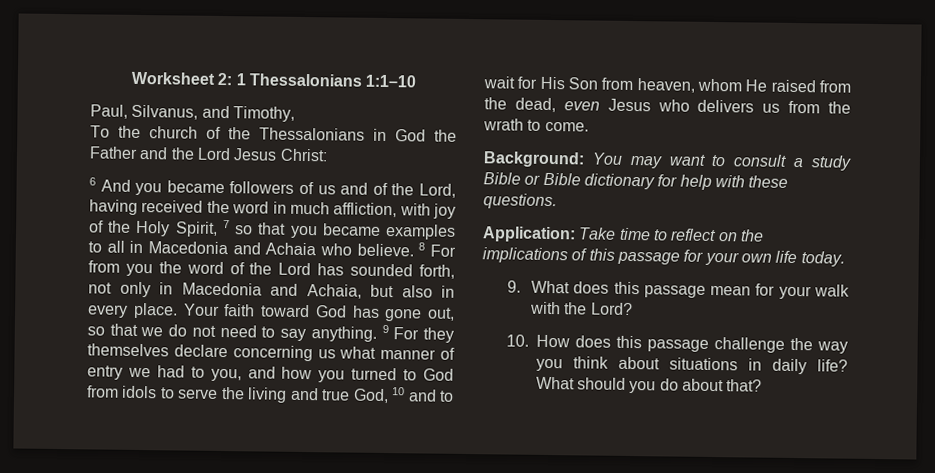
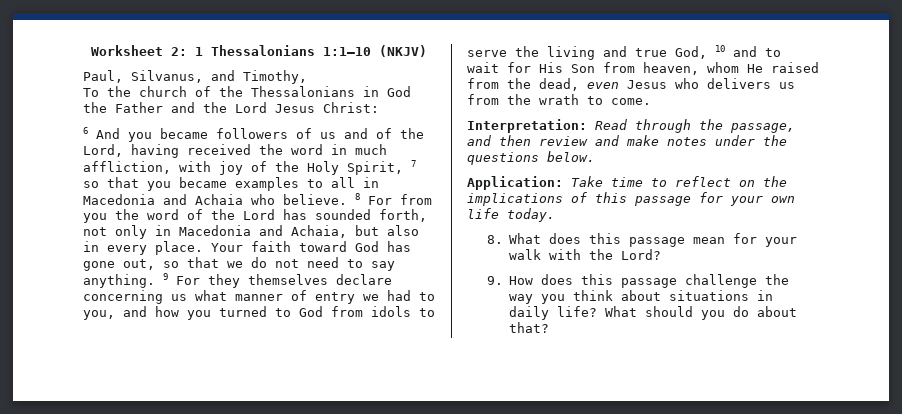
- Worksheet 2: 1 Thessalonians 1:1–10
+ Worksheet 2: 1 Thessalonians 1:1–10 (NKJV)
- Background: You may want to consult a study Bible or Bible dictionary for help with these questions.
+ Interpretation: Read through the passage, and then review and make notes under the questions below.
- 9. What does this passage mean for your walk with the Lord?
+ 8. What does this passage mean for your walk with the Lord?
- 10. How does this passage challenge the way you think about situations in daily life?
+ 9. How does this passage challenge the way you think about situations in daily life?

